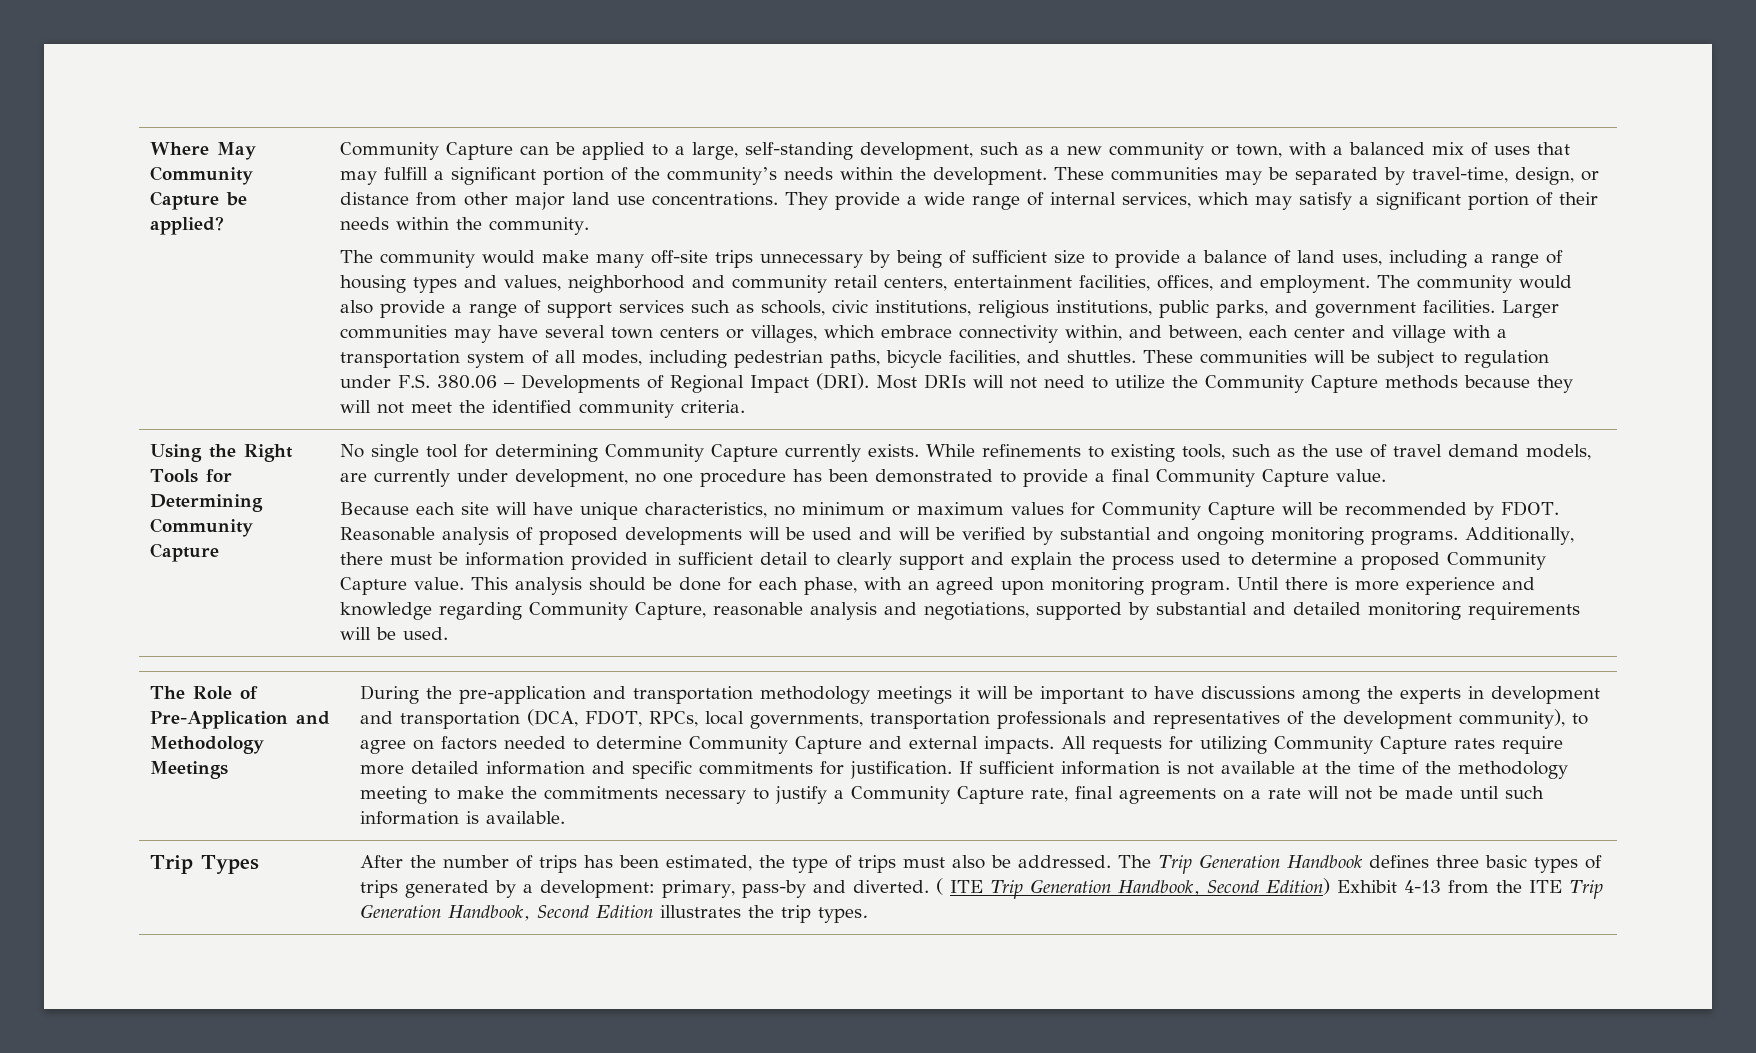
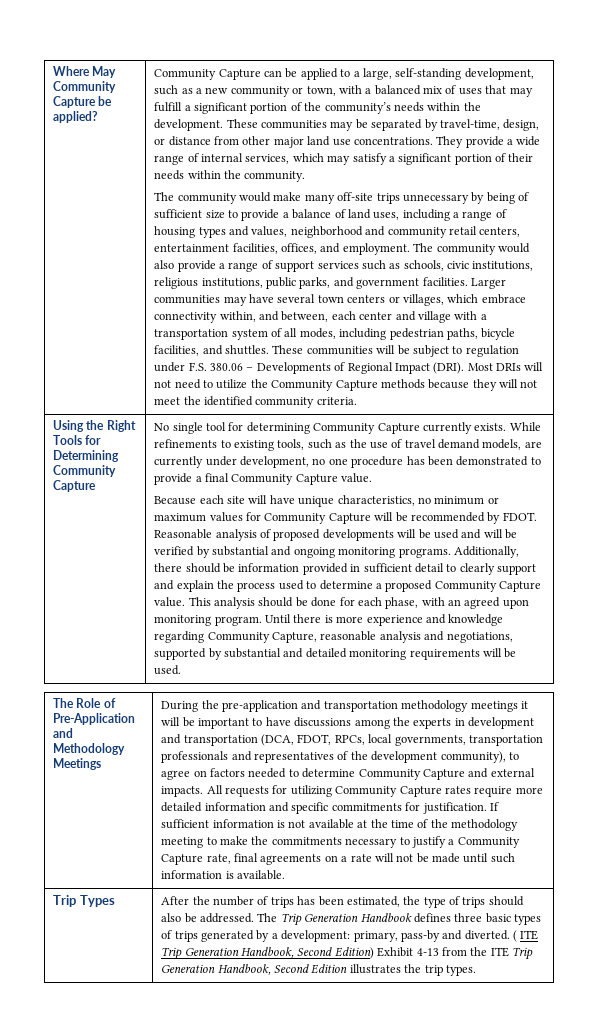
- Additionally, there must be information provided in sufficient detail to clearly support and explain the process used to determine a proposed Community Capture value.
+ Additionally, there should be information provided in sufficient detail to clearly support and explain the process used to determine a proposed Community Capture value.
- After the number of trips has been estimated, the type of trips must also be addressed.
+ After the number of trips has been estimated, the type of trips should also be addressed.

